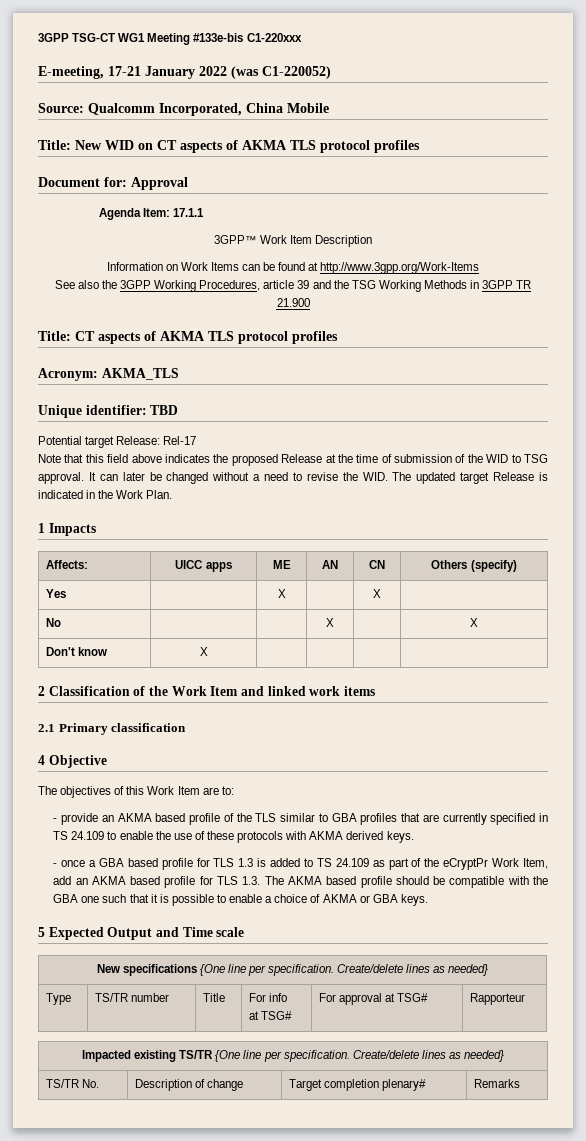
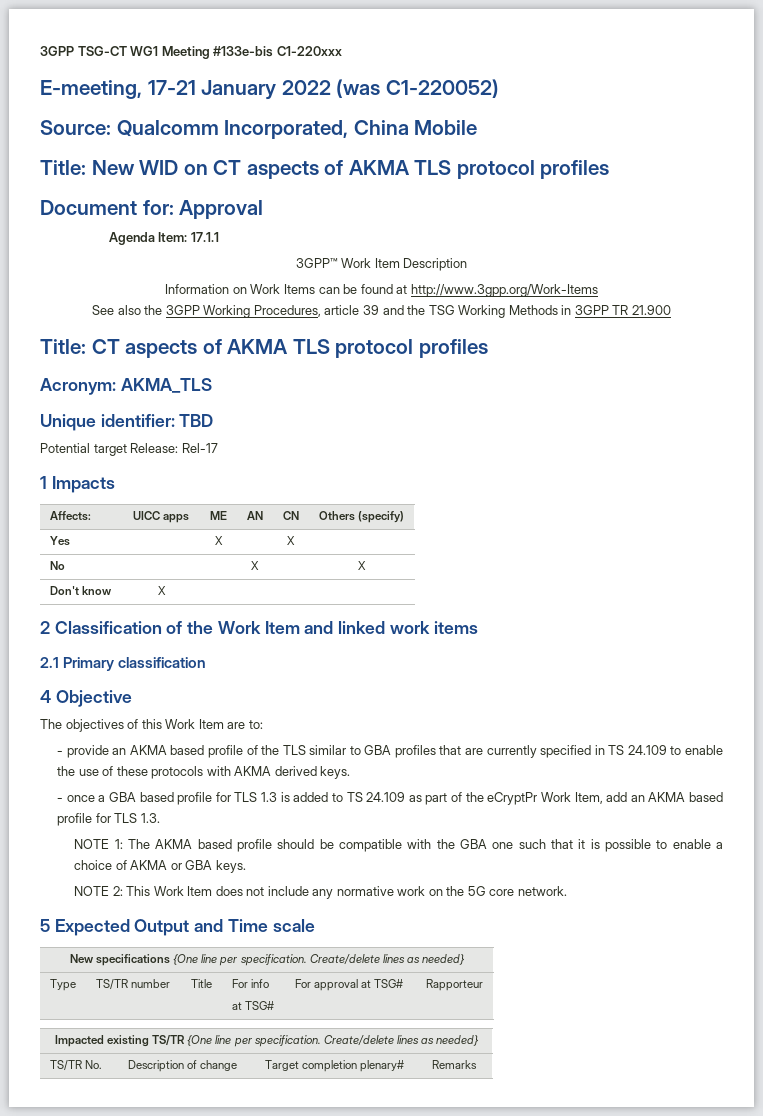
- Note that this field above indicates the proposed Release at the time of submission of the WID to TSG approval. It can later be changed without a need to revise the WID. The updated target Release is indicated in the Work Plan.
- - once a GBA based profile for TLS 1.3 is added to TS 24.109 as part of the eCryptPr Work Item, add an AKMA based profile for TLS 1.3. The AKMA based profile should be compatible with the GBA one such that it is possible to enable a choice of AKMA or GBA keys.
+ - once a GBA based profile for TLS 1.3 is added to TS 24.109 as part of the eCryptPr Work Item, add an AKMA based profile for TLS 1.3.
+ NOTE 1: The AKMA based profile should be compatible with the GBA one such that it is possible to enable a choice of AKMA or GBA keys.
+ NOTE 2: This Work Item does not include any normative work on the 5G core network.

